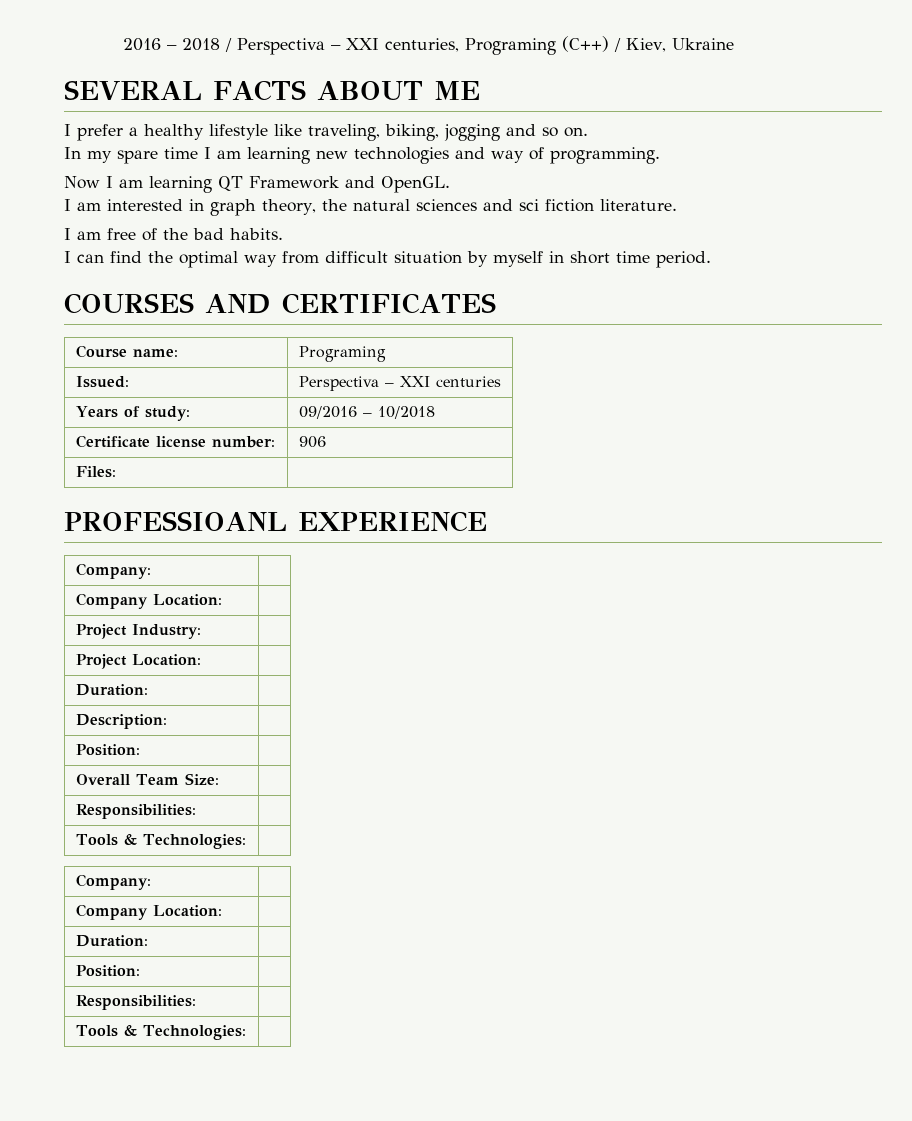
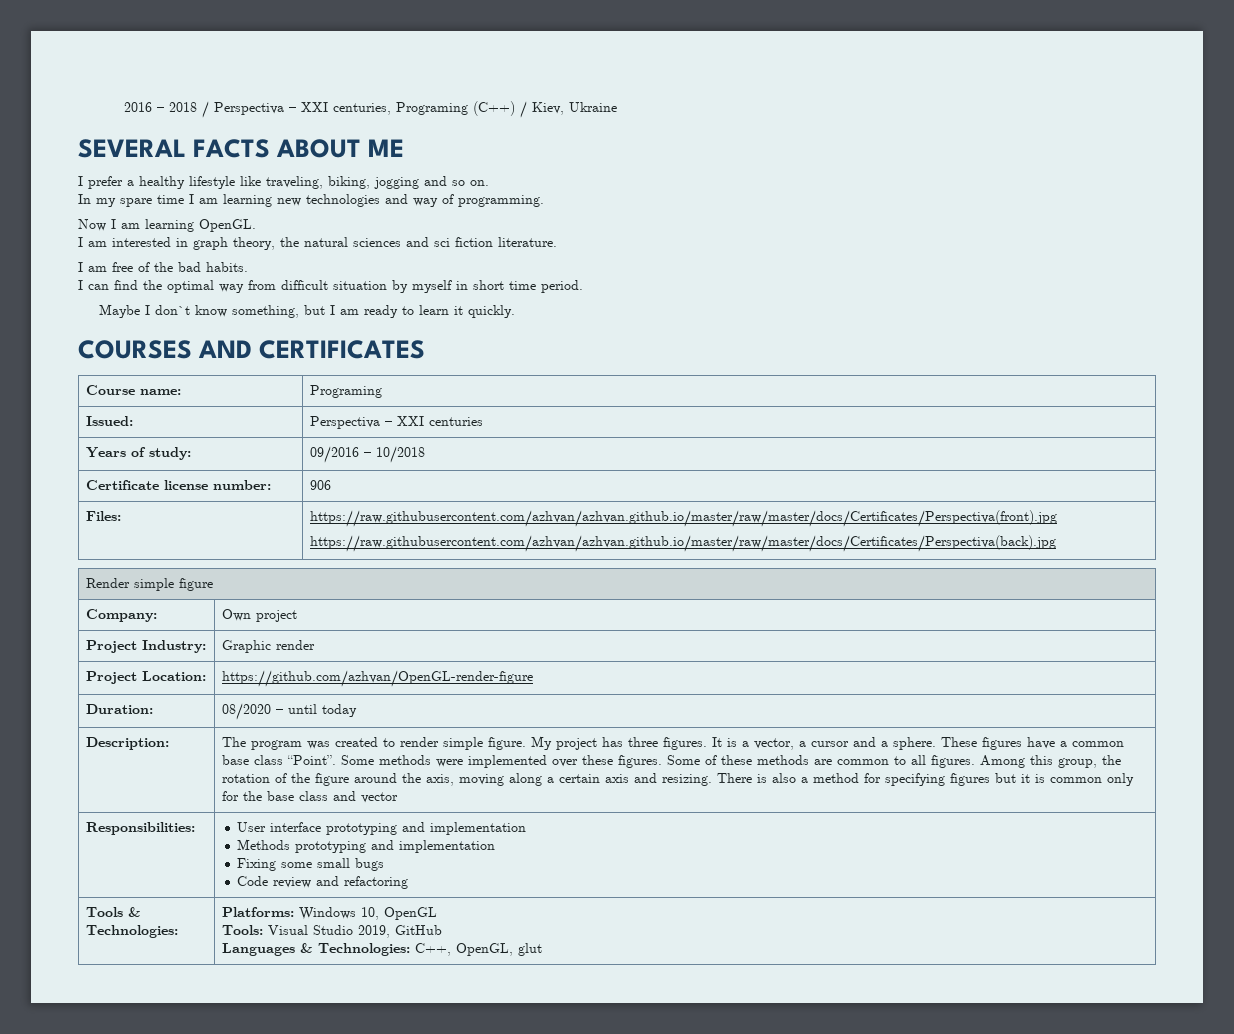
- Now I am learning QT Framework and OpenGL.
+ Now I am learning OpenGL.
+ Maybe I don`t know something, but I am ready to learn it quickly.
- Files: |
- PROFESSIOANL EXPERIENCE
- Company: |
- Company Location: |
+ Files: | https://raw.githubusercontent.com/azhvan/azhvan.github.io/master/raw/master/docs/Certificates/Perspectiva(front).jpg
+ https://raw.githubusercontent.com/azhvan/azhvan.github.io/master/raw/master/docs/Certificates/Perspectiva(back).jpg
+ Render simple figure
+ Company: | Own project
- Project Industry: |
+ Project Industry: | Graphic render
- Project Location: |
- Duration: |
- Description: |
- Position: |
- Overall Team Size: |
- Responsibilities: |
- Tools & Technologies: |
- Company: |
- Company Location: |
- Duration: |
- Position: |
- Responsibilities: |
- Tools & Technologies: |
+ Project Location: | https://github.com/azhvan/OpenGL-render-figure
+ Duration: | 08/2020 – until today
+ Description: | The program was created to render simple figure. My project has three figures. It is a vector, a cursor and a sphere. These figures have a common base class “Point”. Some methods were implemented over these figures. Some of these methods are common to all figures. Among this group, the rotation of the figure around the axis, moving along a certain axis and resizing. There is also a method for specifying figures but it is common only for the base class and vector
+ Responsibilities: | User interface prototyping and implementation
+ Methods prototyping and implementation
+ Fixing some small bugs
+ Code review and refactoring
+ Tools & Technologies: | Platforms: Windows 10, OpenGL
+ Tools: Visual Studio 2019, GitHub
+ Languages & Technologies: C++, OpenGL, glut

